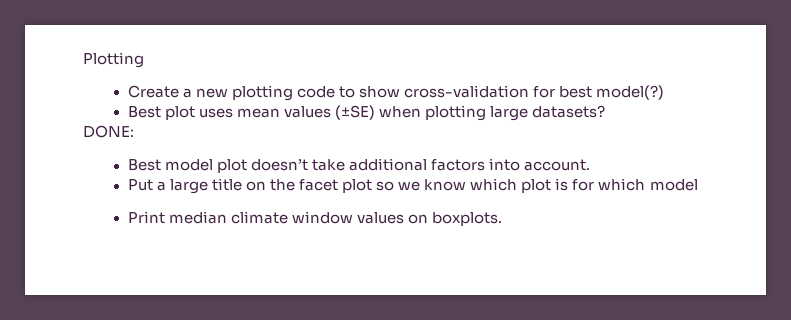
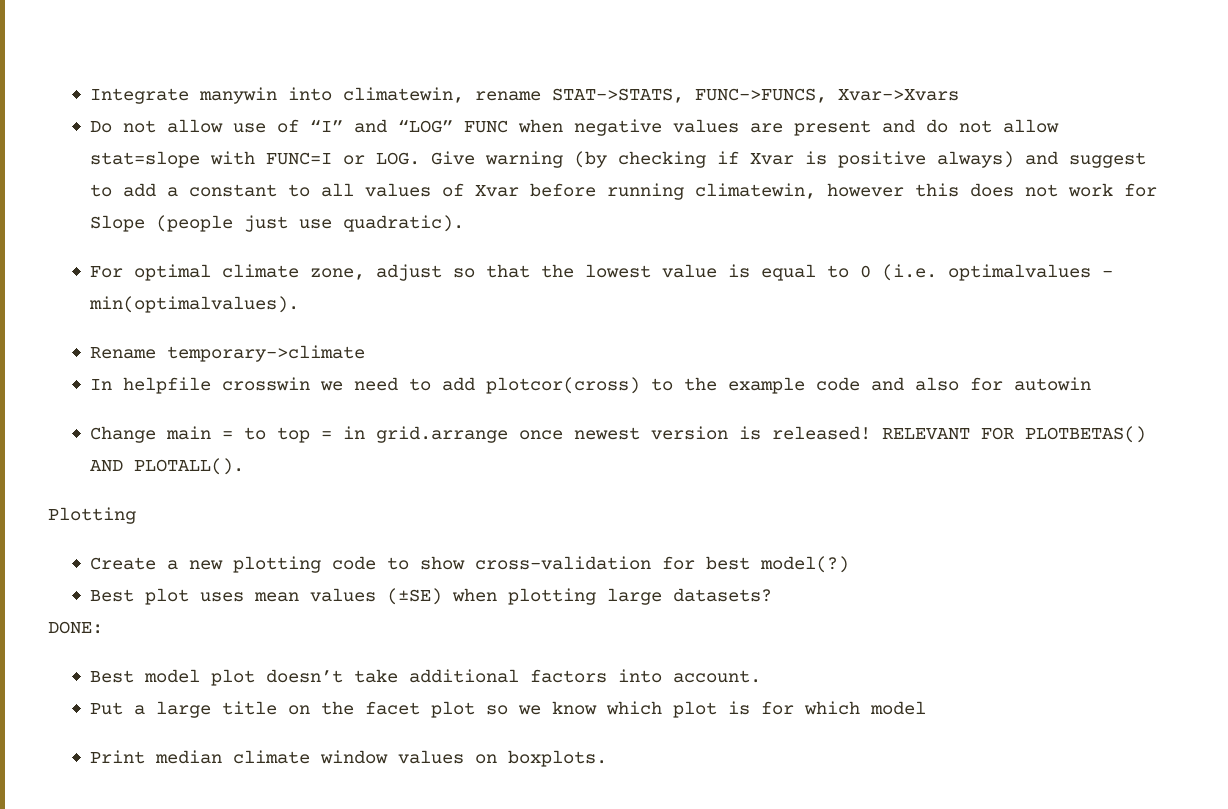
+ Integrate manywin into climatewin, rename STAT->STATS, FUNC->FUNCS, Xvar->Xvars
+ Do not allow use of “I” and “LOG” FUNC when negative values are present and do not allow stat=slope with FUNC=I or LOG. Give warning (by checking if Xvar is positive always) and suggest to add a constant to all values of Xvar before running climatewin, however this does not work for Slope (people just use quadratic).
+ For optimal climate zone, adjust so that the lowest value is equal to 0 (i.e. optimalvalues – min(optimalvalues).
+ Rename temporary->climate
+ In helpfile crosswin we need to add plotcor(cross) to the example code and also for autowin
+ Change main = to top = in grid.arrange once newest version is released! RELEVANT FOR PLOTBETAS() AND PLOTALL().

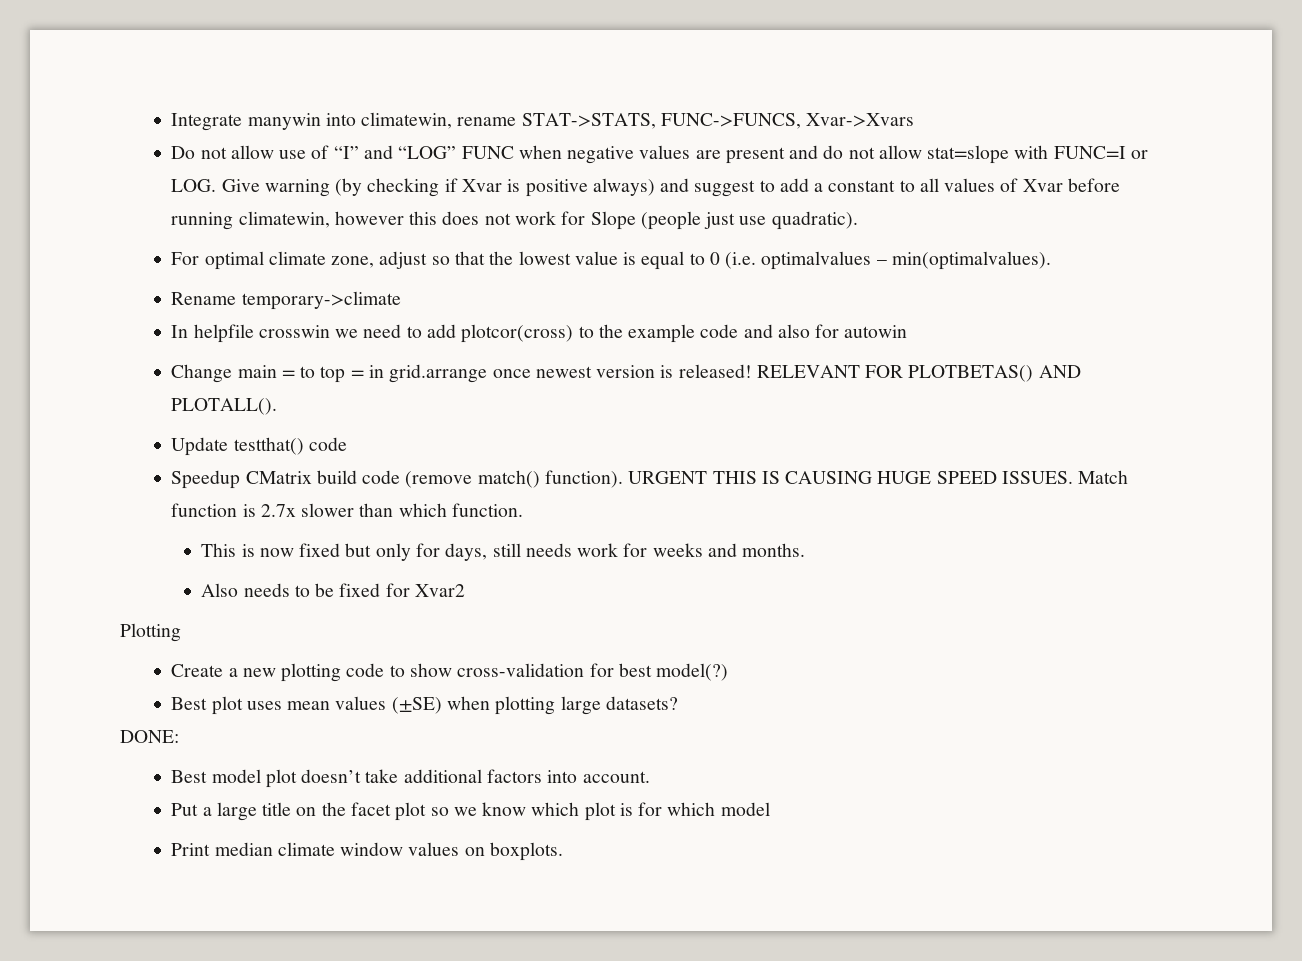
+ Update testthat() code
+ Speedup CMatrix build code (remove match() function). URGENT THIS IS CAUSING HUGE SPEED ISSUES. Match function is 2.7x slower than which function.
+ This is now fixed but only for days, still needs work for weeks and months.
+ Also needs to be fixed for Xvar2

